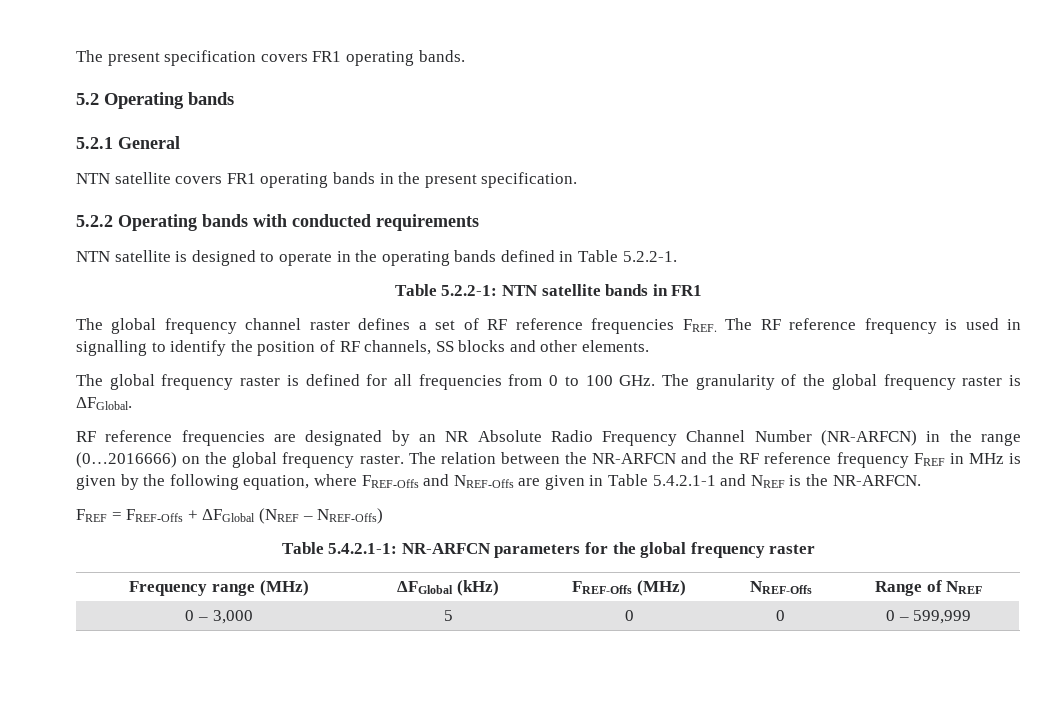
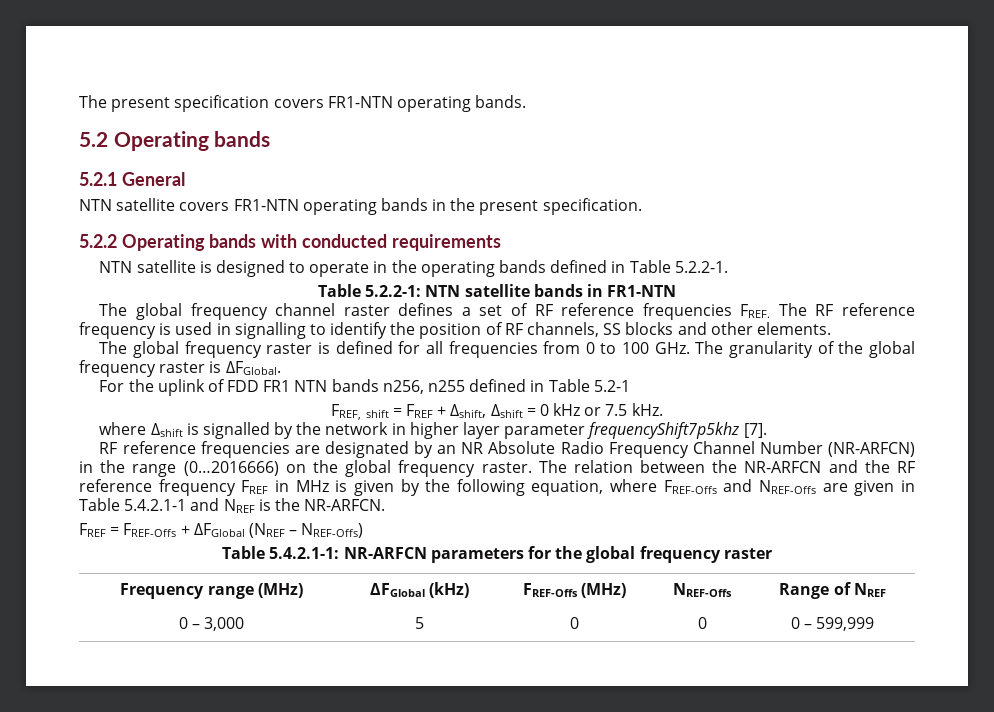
- The present specification covers FR1 operating bands.
+ The present specification covers FR1-NTN operating bands.
- NTN satellite covers FR1 operating bands in the present specification.
+ NTN satellite covers FR1-NTN operating bands in the present specification.
- Table 5.2.2-1: NTN satellite bands in FR1
+ Table 5.2.2-1: NTN satellite bands in FR1-NTN
+ For the uplink of FDD FR1 NTN bands n256, n255 defined in Table 5.2-1
+ FREF, shift = FREF + Δshift, Δshift = 0 kHz or 7.5 kHz.
+ where Δshift is signalled by the network in higher layer parameter frequencyShift7p5khz [7].

